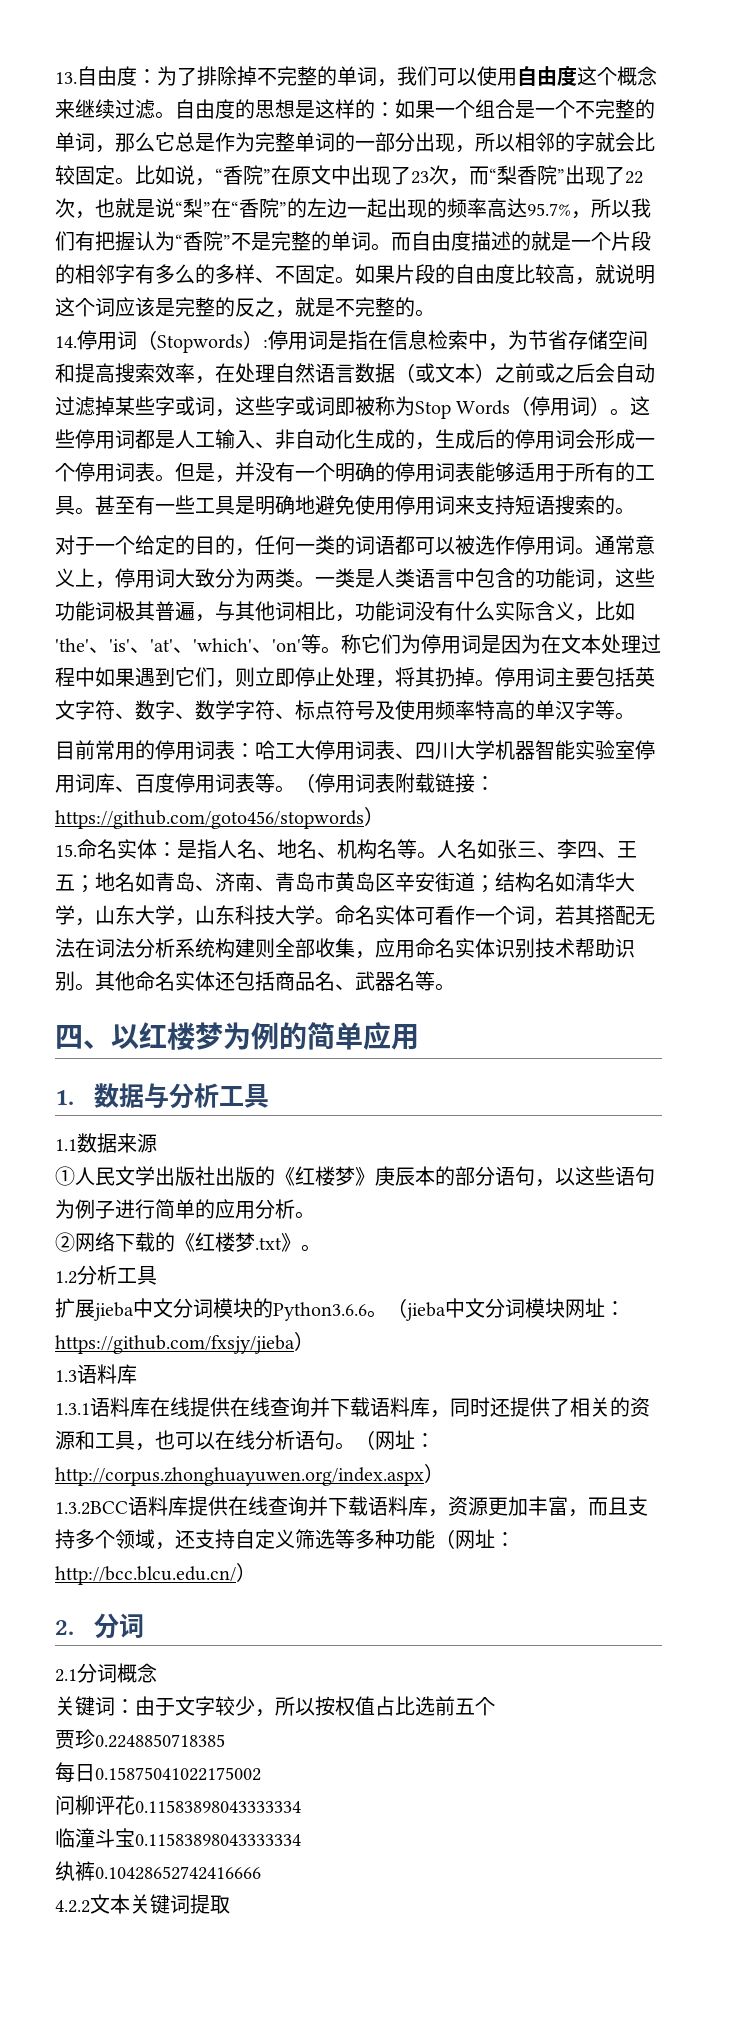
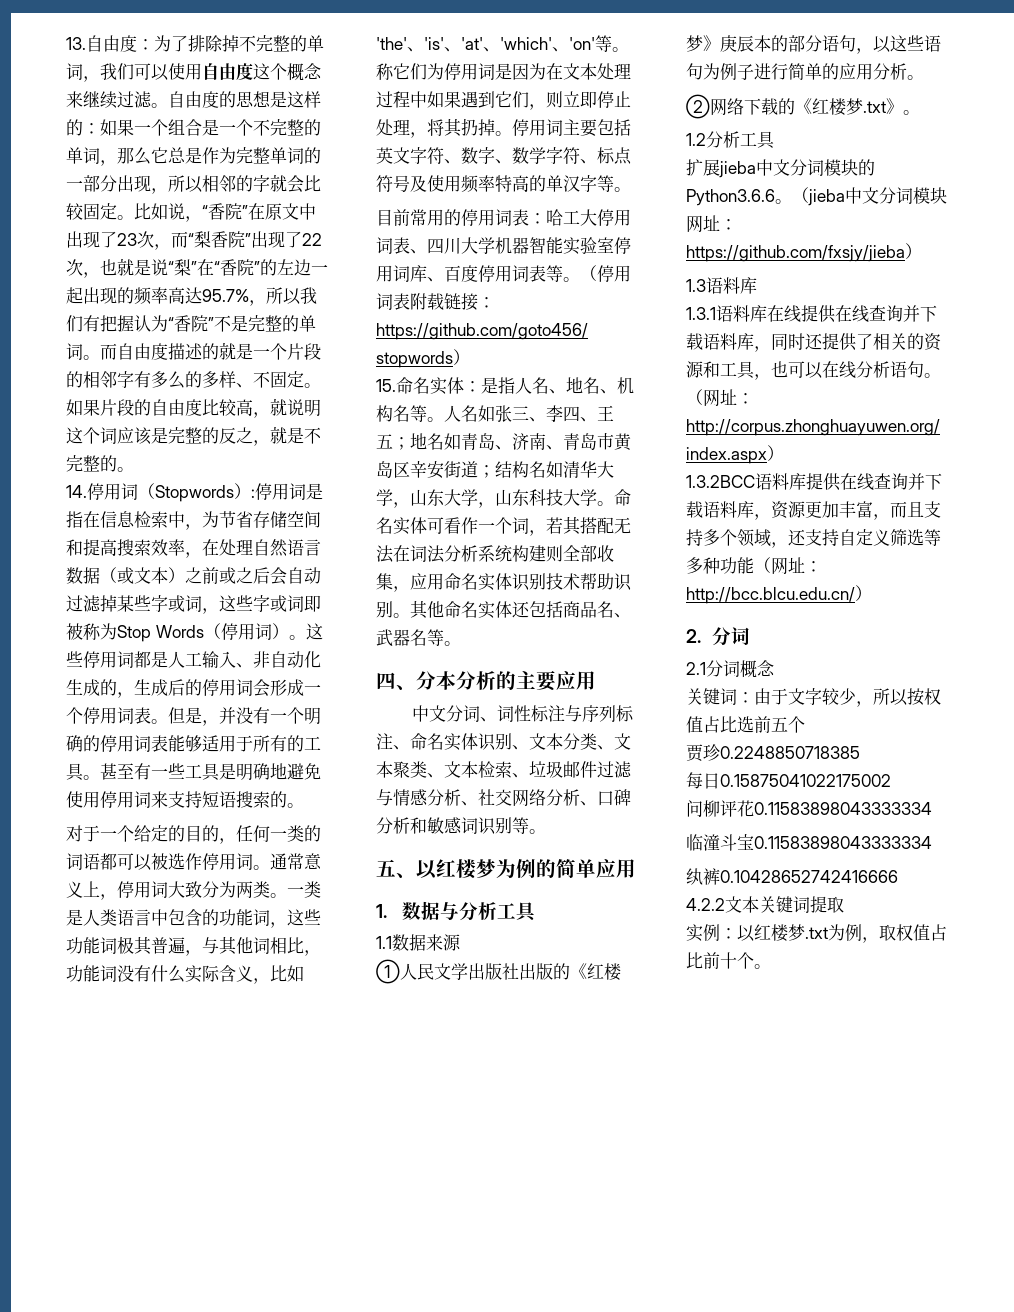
- 四、以红楼梦为例的简单应用
+ 四、分本分析的主要应用
+ 中文分词、词性标注与序列标注、命名实体识别、文本分类、文本聚类、文本检索、垃圾邮件过滤与情感分析、社交网络分析、口碑分析和敏感词识别等。
+ 五、以红楼梦为例的简单应用
+ 实例：以红楼梦.txt为例，取权值占比前十个。

